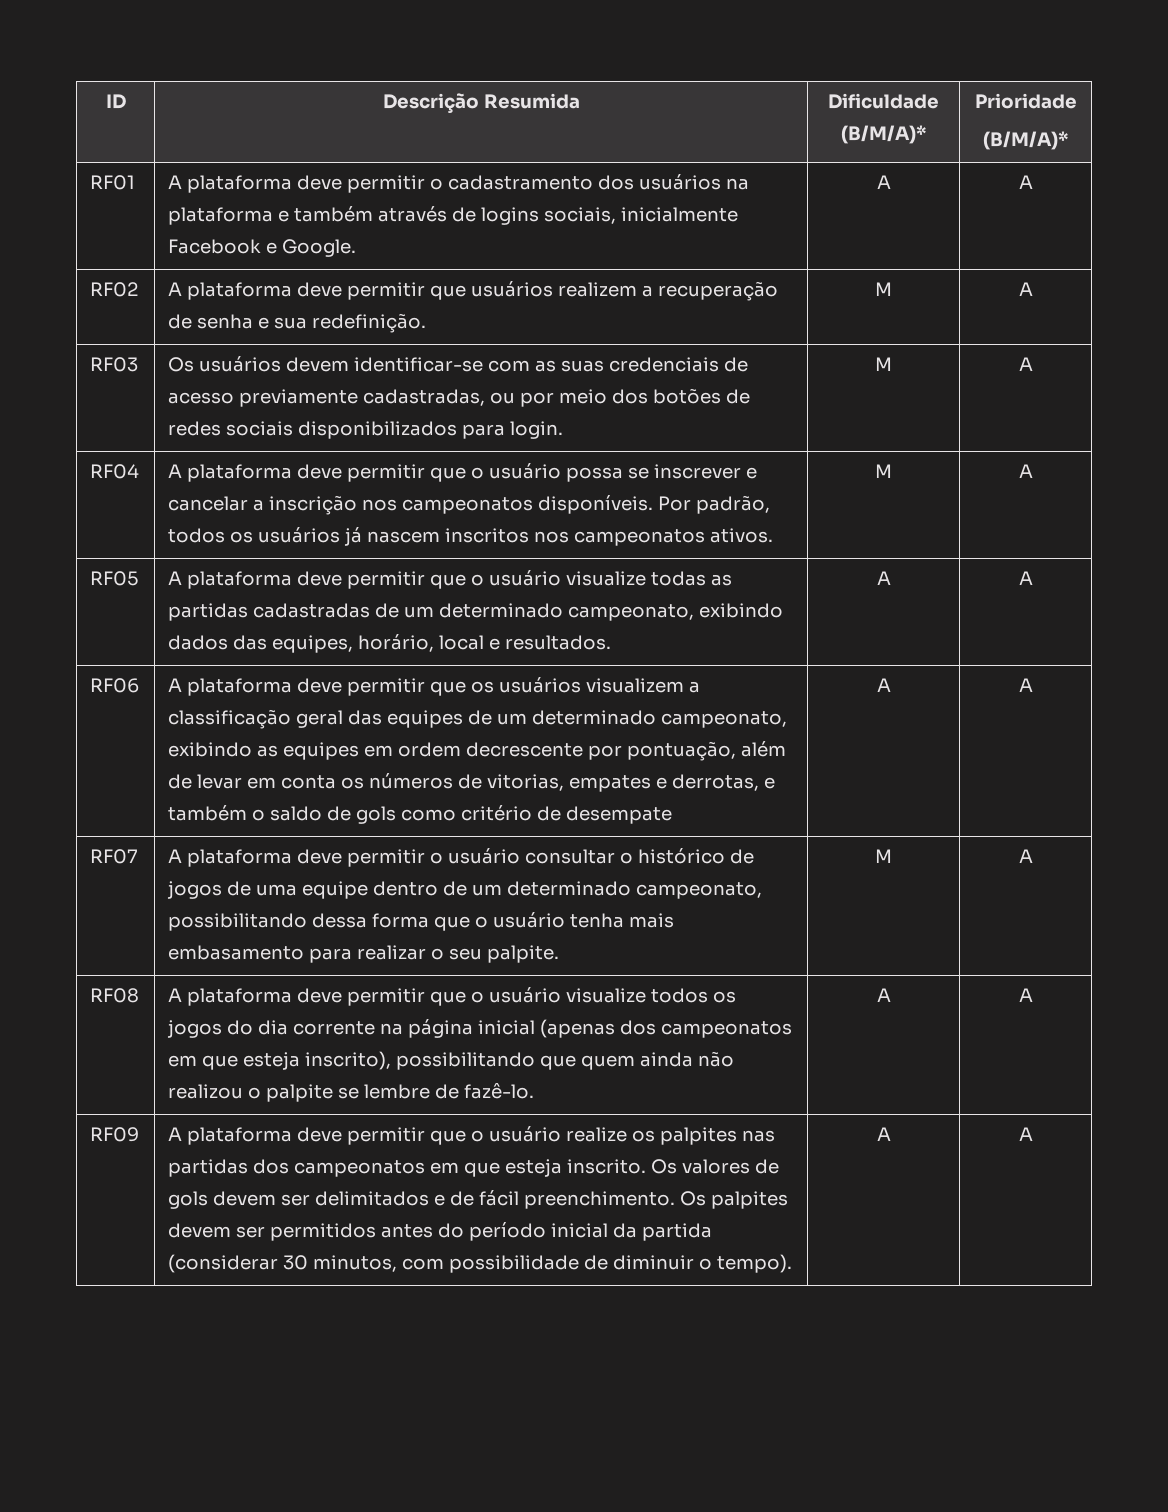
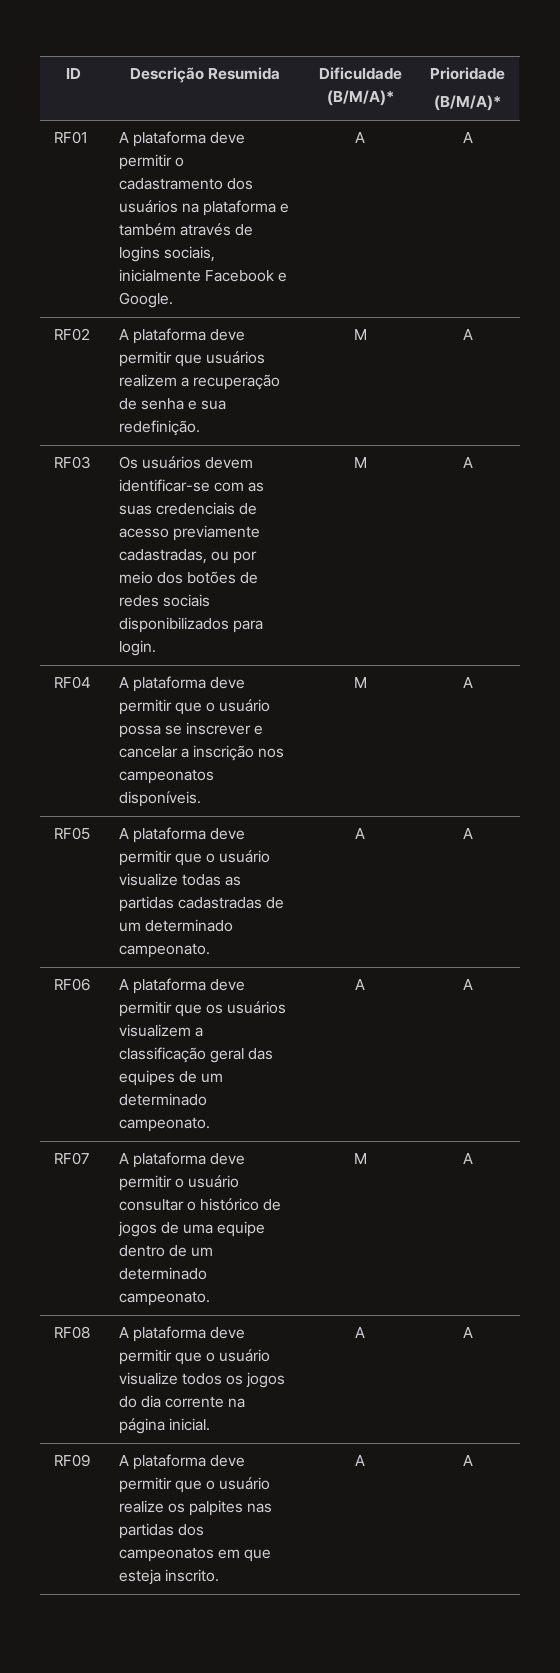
- RF04 | A plataforma deve permitir que o usuário possa se inscrever e cancelar a inscrição nos campeonatos disponíveis. Por padrão, todos os usuários já nascem inscritos nos campeonatos ativos. | M | A
+ RF04 | A plataforma deve permitir que o usuário possa se inscrever e cancelar a inscrição nos campeonatos disponíveis. | M | A
- RF05 | A plataforma deve permitir que o usuário visualize todas as partidas cadastradas de um determinado campeonato, exibindo dados das equipes, horário, local e resultados. | A | A
+ RF05 | A plataforma deve permitir que o usuário visualize todas as partidas cadastradas de um determinado campeonato. | A | A
- A plataforma deve permitir que os usuários visualizem a classificação geral das equipes de um determinado campeonato, exibindo as equipes em ordem decrescente por pontuação, além de levar em conta os números de vitorias, empates e derrotas, e também o saldo de gols como critério de desempate
+ A plataforma deve permitir que os usuários visualizem a classificação geral das equipes de um determinado campeonato.
- RF07 | A plataforma deve permitir o usuário consultar o histórico de jogos de uma equipe dentro de um determinado campeonato, possibilitando dessa forma que o usuário tenha mais embasamento para realizar o seu palpite. | M | A
+ RF07 | A plataforma deve permitir o usuário consultar o histórico de jogos de uma equipe dentro de um determinado campeonato. | M | A
- RF08 | A plataforma deve permitir que o usuário visualize todos os jogos do dia corrente na página inicial (apenas dos campeonatos em que esteja inscrito), possibilitando que quem ainda não realizou o palpite se lembre de fazê-lo. | A | A
+ RF08 | A plataforma deve permitir que o usuário visualize todos os jogos do dia corrente na página inicial. | A | A
- Os valores de gols devem ser delimitados e de fácil preenchimento. Os palpites devem ser permitidos antes do período inicial da partida (considerar 30 minutos, com possibilidade de diminuir o tempo).

